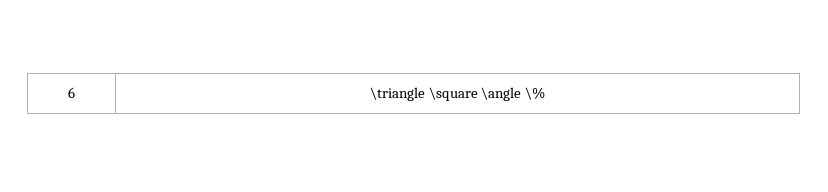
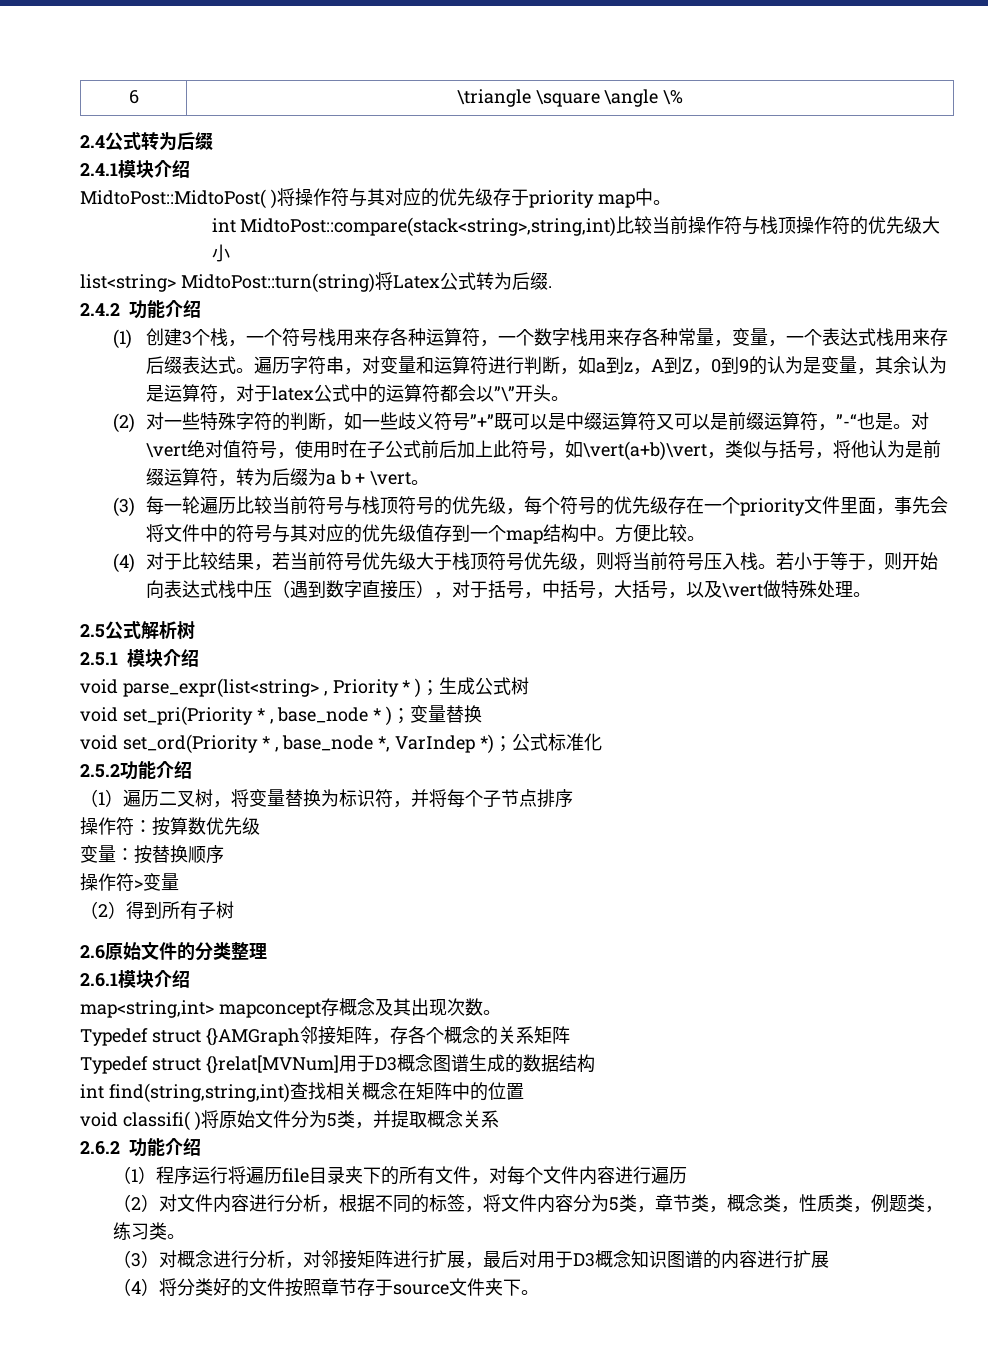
+ 2.4公式转为后缀
+ 2.4.1模块介绍
+ MidtoPost::MidtoPost( )将操作符与其对应的优先级存于priority map中。
+ int MidtoPost::compare(stack<string>,string,int)比较当前操作符与栈顶操作符的优先级大小
+ list<string> MidtoPost::turn(string)将Latex公式转为后缀.
+ 2.4.2功能介绍
+ (1)创建3个栈，一个符号栈用来存各种运算符，一个数字栈用来存各种常量，变量，一个表达式栈用来存后缀表达式。遍历字符串，对变量和运算符进行判断，如a到z，A到Z，0到9的认为是变量，其余认为是运算符，对于latex公式中的运算符都会以”\”开头。
+ (2)对一些特殊字符的判断，如一些歧义符号”+”既可以是中缀运算符又可以是前缀运算符，”-“也是。对\vert绝对值符号，使用时在子公式前后加上此符号，如\vert(a+b)\vert，类似与括号，将他认为是前缀运算符，转为后缀为a b + \vert。
+ (3)每一轮遍历比较当前符号与栈顶符号的优先级，每个符号的优先级存在一个priority文件里面，事先会将文件中的符号与其对应的优先级值存到一个map结构中。方便比较。
+ (4)对于比较结果，若当前符号优先级大于栈顶符号优先级，则将当前符号压入栈。若小于等于，则开始向表达式栈中压（遇到数字直接压），对于括号，中括号，大括号，以及\vert做特殊处理。
+ 2.5公式解析树
+ 2.5.1模块介绍
+ void parse_expr(list<string> , Priority * )；生成公式树
+ void set_pri(Priority * , base_node * )；变量替换
+ void set_ord(Priority * , base_node *, VarIndep *)；公式标准化
+ 2.5.2功能介绍
+ （1）遍历二叉树，将变量替换为标识符，并将每个子节点排序
+ 操作符：按算数优先级
+ 变量：按替换顺序
+ 操作符>变量
+ （2）得到所有子树
+ 2.6原始文件的分类整理
+ 2.6.1模块介绍
+ map<string,int> mapconcept存概念及其出现次数。
+ Typedef struct {}AMGraph邻接矩阵，存各个概念的关系矩阵
+ Typedef struct {}relat[MVNum]用于D3概念图谱生成的数据结构
+ int find(string,string,int)查找相关概念在矩阵中的位置
+ void classifi( )将原始文件分为5类，并提取概念关系
+ 2.6.2功能介绍
+ （1）程序运行将遍历file目录夹下的所有文件，对每个文件内容进行遍历
+ （2）对文件内容进行分析，根据不同的标签，将文件内容分为5类，章节类，概念类，性质类，例题类，练习类。
+ （3）对概念进行分析，对邻接矩阵进行扩展，最后对用于D3概念知识图谱的内容进行扩展
+ （4）将分类好的文件按照章节存于source文件夹下。

